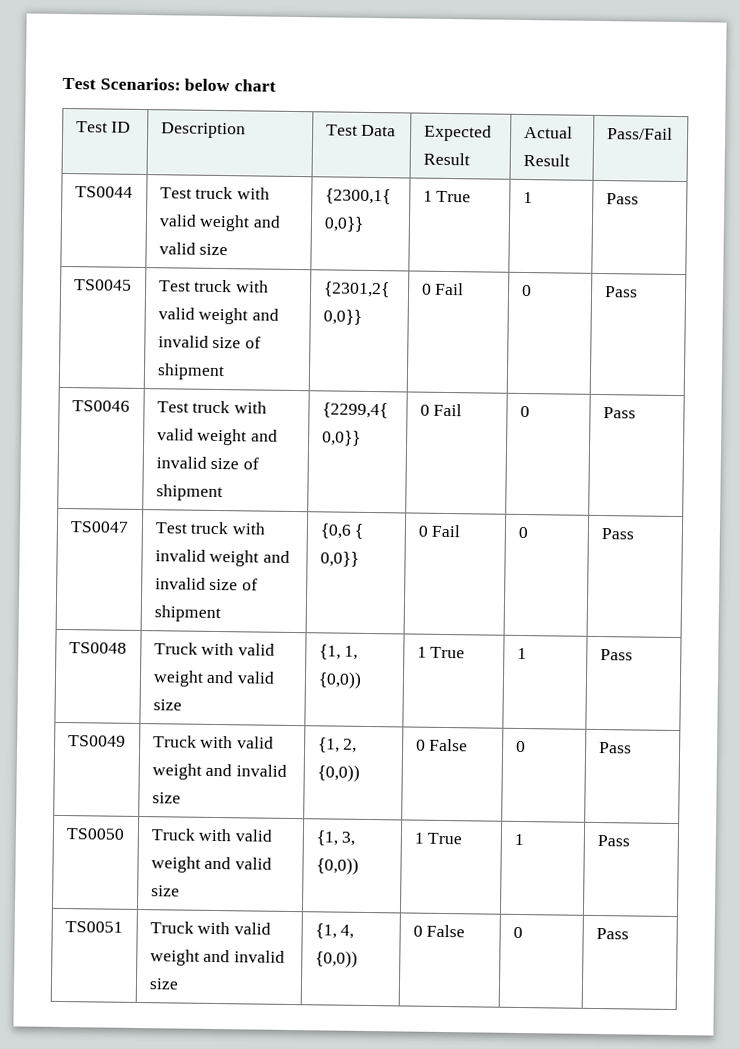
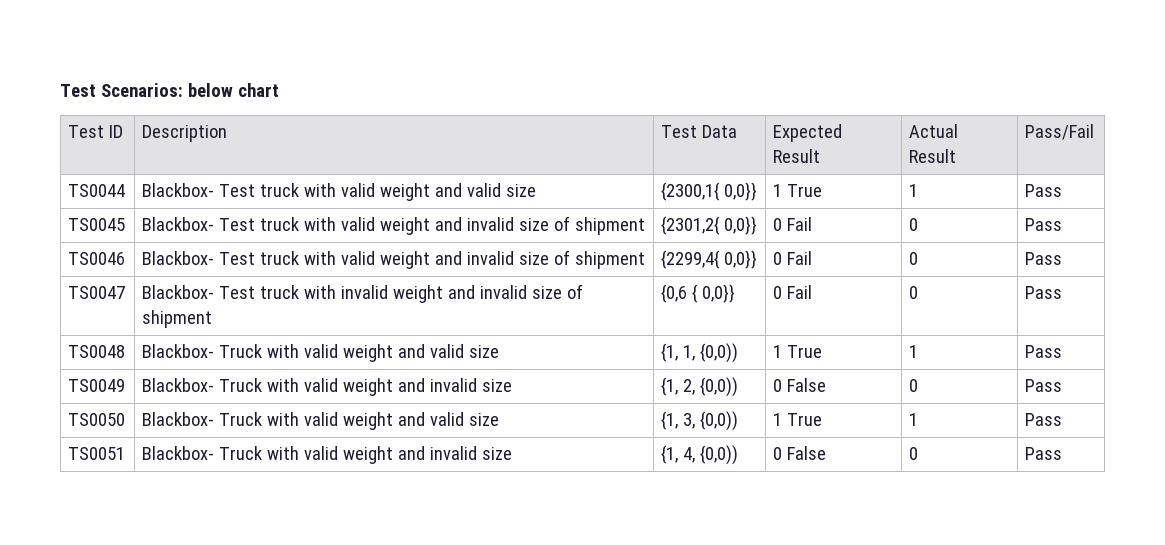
- TS0044 | Test truck with valid weight and valid size | {2300,1{ 0,0}} | 1 True | 1 | Pass
+ TS0044 | Blackbox- Test truck with valid weight and valid size | {2300,1{ 0,0}} | 1 True | 1 | Pass
- TS0045 | Test truck with valid weight and invalid size of shipment | {2301,2{ 0,0}} | 0 Fail | 0 | Pass
+ TS0045 | Blackbox- Test truck with valid weight and invalid size of shipment | {2301,2{ 0,0}} | 0 Fail | 0 | Pass
- TS0046 | Test truck with valid weight and invalid size of shipment | {2299,4{ 0,0}} | 0 Fail | 0 | Pass
+ TS0046 | Blackbox- Test truck with valid weight and invalid size of shipment | {2299,4{ 0,0}} | 0 Fail | 0 | Pass
- TS0047 | Test truck with invalid weight and invalid size of shipment | {0,6 { 0,0}} | 0 Fail | 0 | Pass
+ TS0047 | Blackbox- Test truck with invalid weight and invalid size of shipment | {0,6 { 0,0}} | 0 Fail | 0 | Pass
- TS0048 | Truck with valid weight and valid size | {1, 1, {0,0)) | 1 True | 1 | Pass
+ TS0048 | Blackbox- Truck with valid weight and valid size | {1, 1, {0,0)) | 1 True | 1 | Pass
- TS0049 | Truck with valid weight and invalid size | {1, 2, {0,0)) | 0 False | 0 | Pass
+ TS0049 | Blackbox- Truck with valid weight and invalid size | {1, 2, {0,0)) | 0 False | 0 | Pass
- TS0050 | Truck with valid weight and valid size | {1, 3, {0,0)) | 1 True | 1 | Pass
+ TS0050 | Blackbox- Truck with valid weight and valid size | {1, 3, {0,0)) | 1 True | 1 | Pass
- TS0051 | Truck with valid weight and invalid size | {1, 4, {0,0)) | 0 False | 0 | Pass
+ TS0051 | Blackbox- Truck with valid weight and invalid size | {1, 4, {0,0)) | 0 False | 0 | Pass

